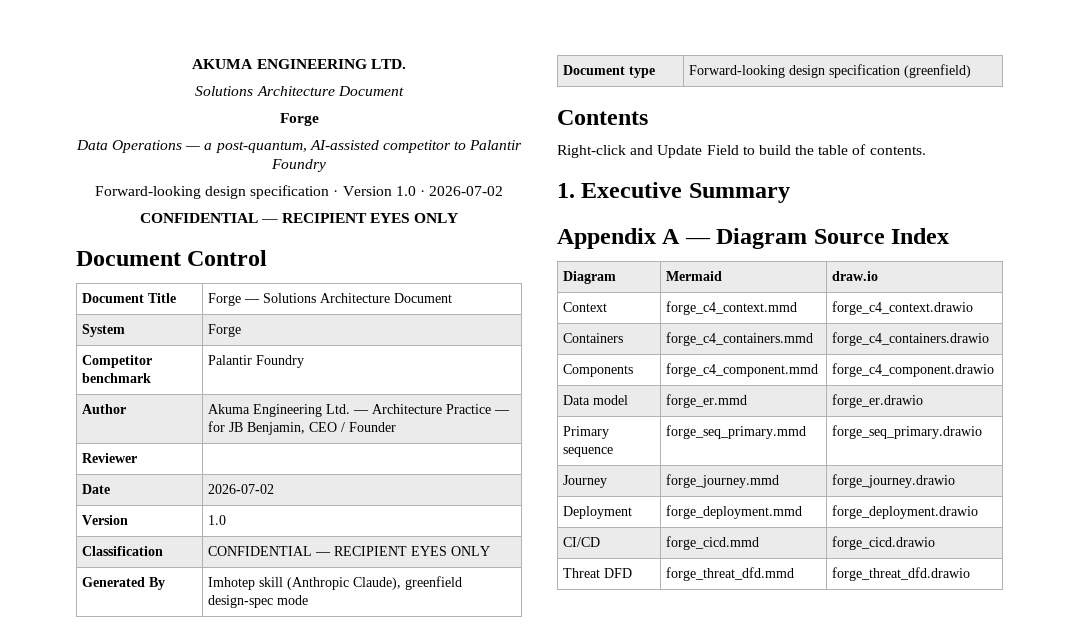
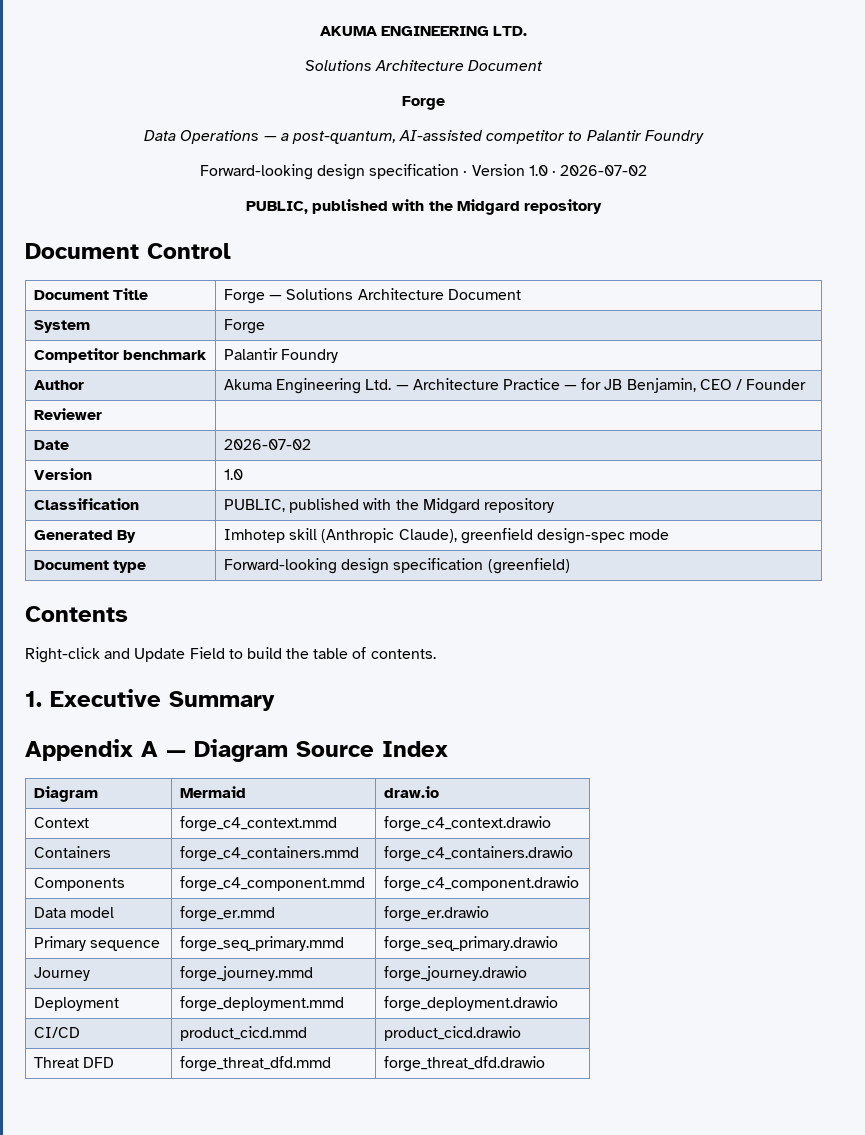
  Forward-looking design specification · Version 1.0 · 2026-07-02
- CONFIDENTIAL — RECIPIENT EYES ONLY
+ PUBLIC, published with the Midgard repository
- Classification | CONFIDENTIAL — RECIPIENT EYES ONLY
+ Classification | PUBLIC, published with the Midgard repository
- CI/CD | forge_cicd.mmd | forge_cicd.drawio
+ CI/CD | product_cicd.mmd | product_cicd.drawio

